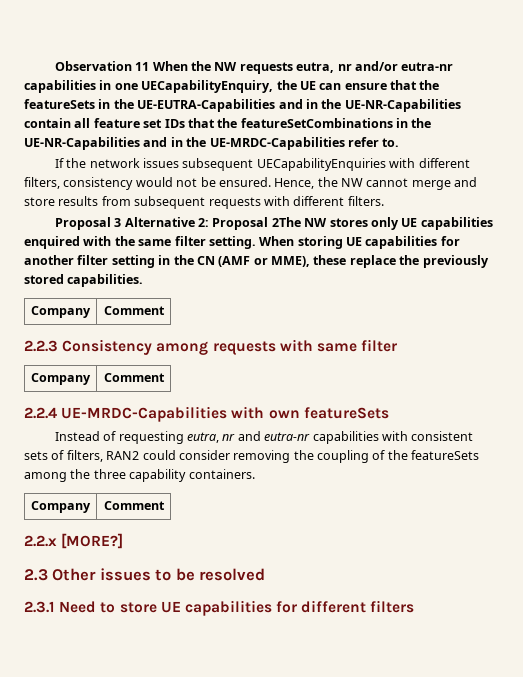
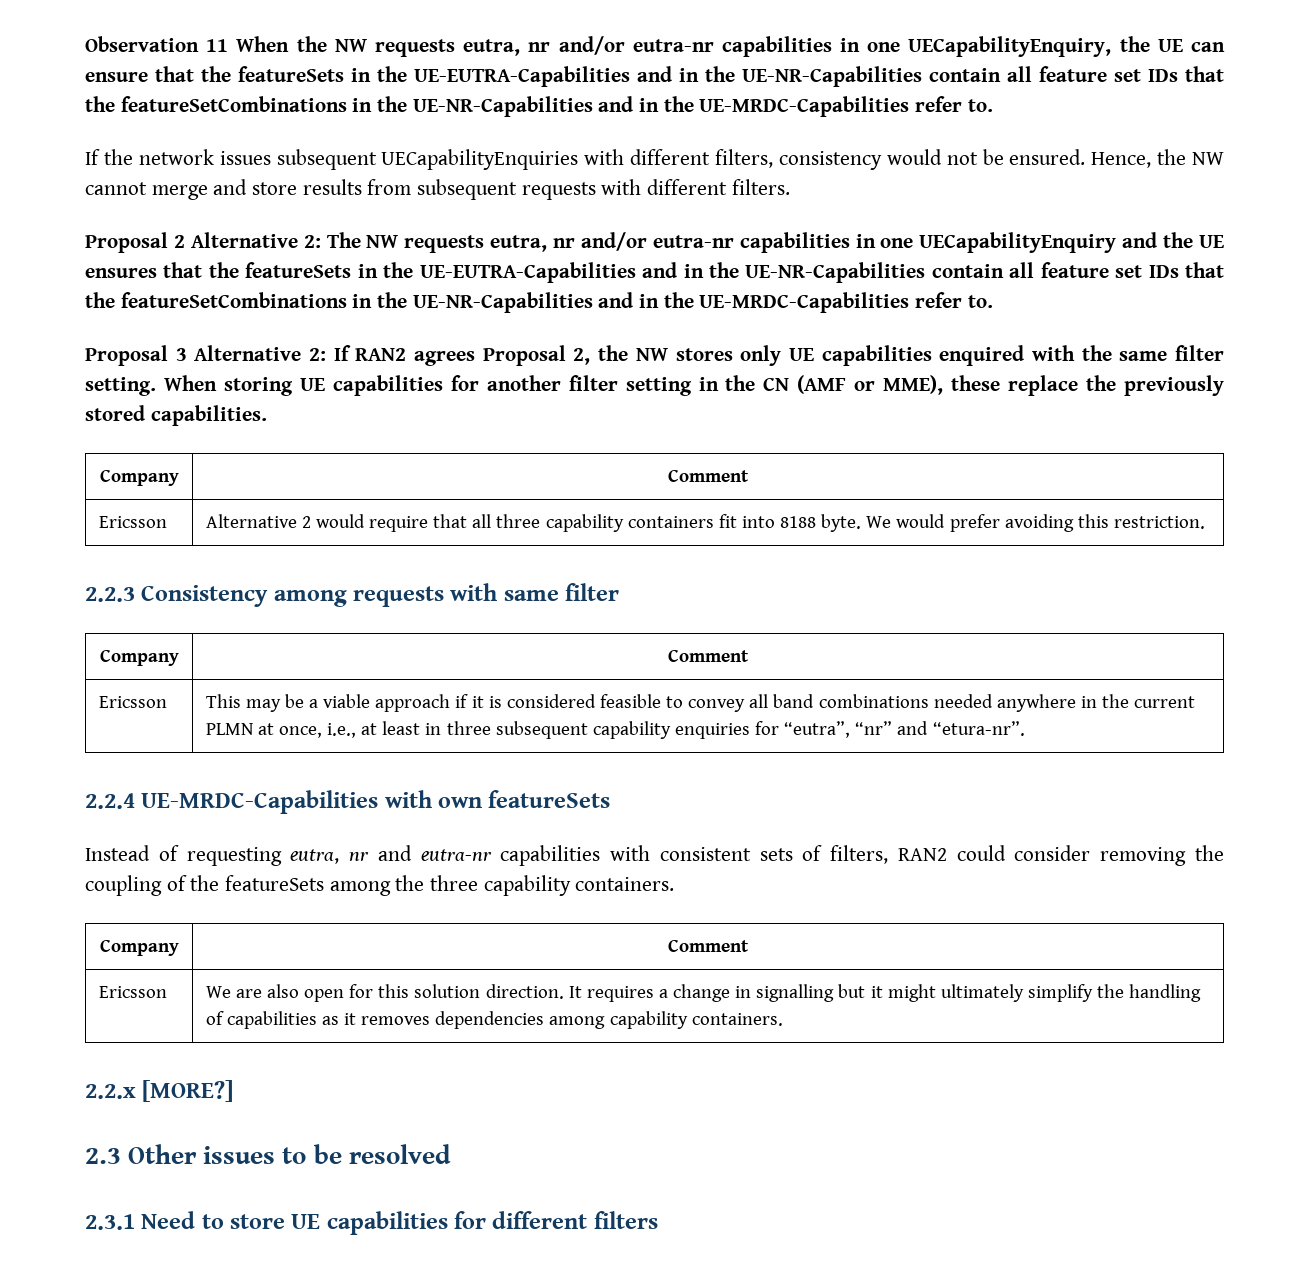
- Proposal 3 Alternative 2: Proposal 2The NW stores only UE capabilities enquired with the same filter setting.
+ Proposal 2 Alternative 2: The NW requests eutra, nr and/or eutra-nr capabilities in one UECapabilityEnquiry and the UE ensures that the featureSets in the UE-EUTRA-Capabilities and in the UE-NR-Capabilities contain all feature set IDs that the featureSetCombinations in the UE-NR-Capabilities and in the UE-MRDC-Capabilities refer to.
+ Proposal 3 Alternative 2: If RAN2 agrees Proposal 2, the NW stores only UE capabilities enquired with the same filter setting.
+ Ericsson | Alternative 2 would require that all three capability containers fit into 8188 byte. We would prefer avoiding this restriction.
+ Ericsson | This may be a viable approach if it is considered feasible to convey all band combinations needed anywhere in the current PLMN at once, i.e., at least in three subsequent capability enquiries for “eutra”, “nr” and “etura-nr”.
+ Ericsson | We are also open for this solution direction. It requires a change in signalling but it might ultimately simplify the handling of capabilities as it removes dependencies among capability containers.

